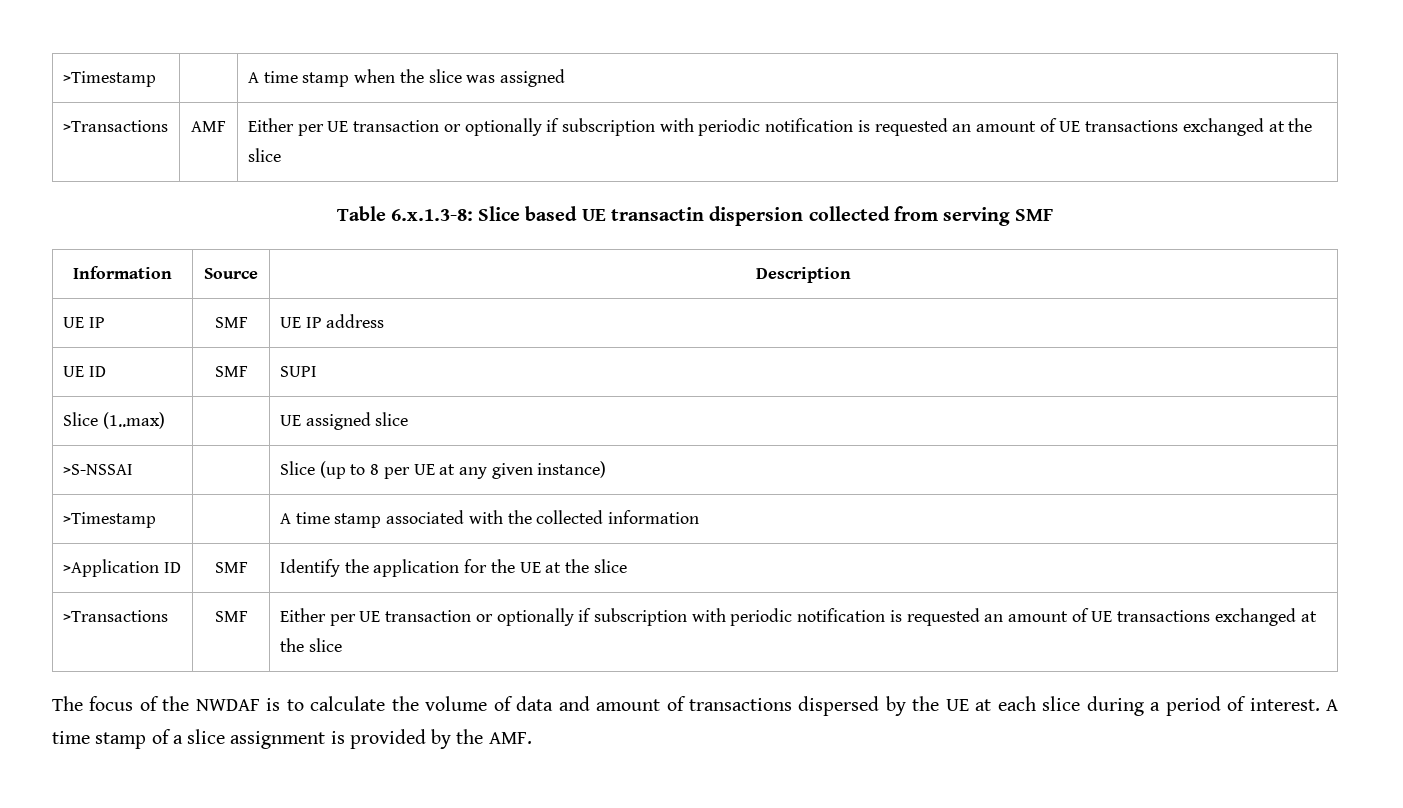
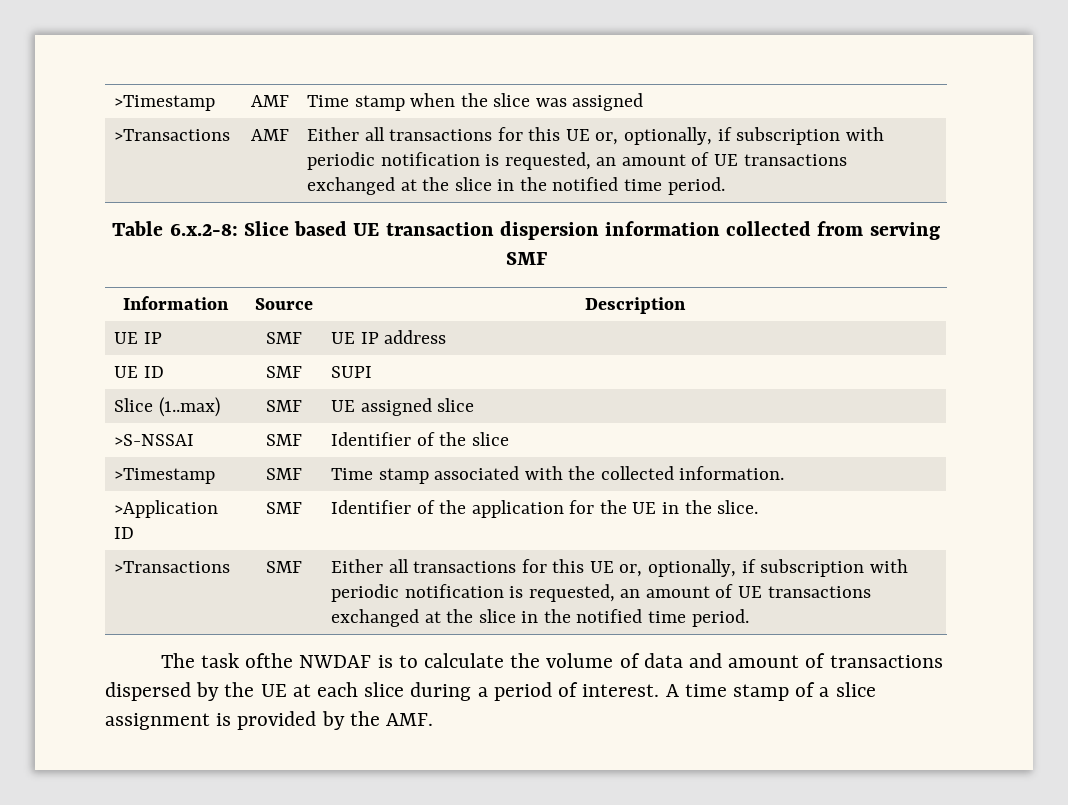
- >Timestamp | | A time stamp when the slice was assigned
+ >Timestamp | AMF | Time stamp when the slice was assigned
- >Transactions | AMF | Either per UE transaction or optionally if subscription with periodic notification is requested an amount of UE transactions exchanged at the slice
+ >Transactions | AMF | Either all transactions for this UE or, optionally, if subscription with periodic notification is requested, an amount of UE transactions exchanged at the slice in the notified time period.
- Table 6.x.1.3-8: Slice based UE transactin dispersion collected from serving SMF
+ Table 6.x.2-8: Slice based UE transaction dispersion information collected from serving SMF
- Slice (1..max) | | UE assigned slice
+ Slice (1..max) | SMF | UE assigned slice
- >S-NSSAI | | Slice (up to 8 per UE at any given instance)
- >Timestamp | | A time stamp associated with the collected information
+ >S-NSSAI | SMF | Identifier of the slice
+ >Timestamp | SMF | Time stamp associated with the collected information.
- >Application ID | SMF | Identify the application for the UE at the slice
+ >Application ID | SMF | Identifier of the application for the UE in the slice.
- >Transactions | SMF | Either per UE transaction or optionally if subscription with periodic notification is requested an amount of UE transactions exchanged at the slice
- The focus of the NWDAF is to calculate the volume of data and amount of transactions dispersed by the UE at each slice during a period of interest.
+ >Transactions | SMF | Either all transactions for this UE or, optionally, if subscription with periodic notification is requested, an amount of UE transactions exchanged at the slice in the notified time period.
+ The task ofthe NWDAF is to calculate the volume of data and amount of transactions dispersed by the UE at each slice during a period of interest.

